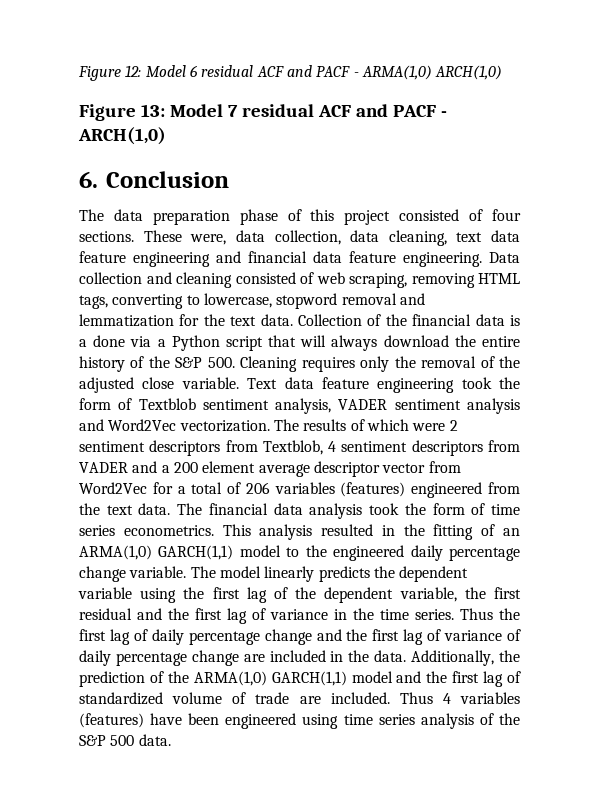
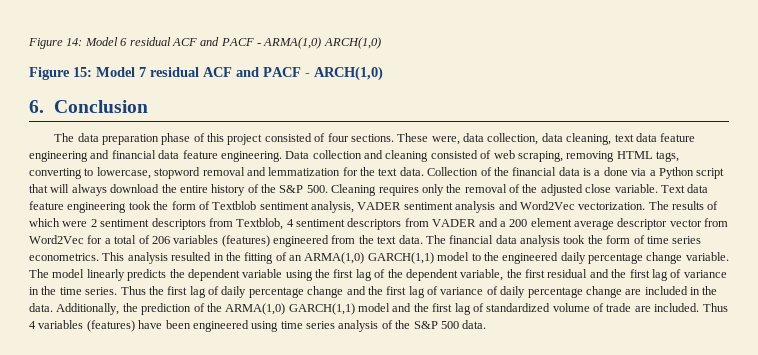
- Figure 12: Model 6 residual ACF and PACF - ARMA(1,0) ARCH(1,0)
+ Figure 14: Model 6 residual ACF and PACF - ARMA(1,0) ARCH(1,0)
- Figure 13: Model 7 residual ACF and PACF - ARCH(1,0)
+ Figure 15: Model 7 residual ACF and PACF - ARCH(1,0)

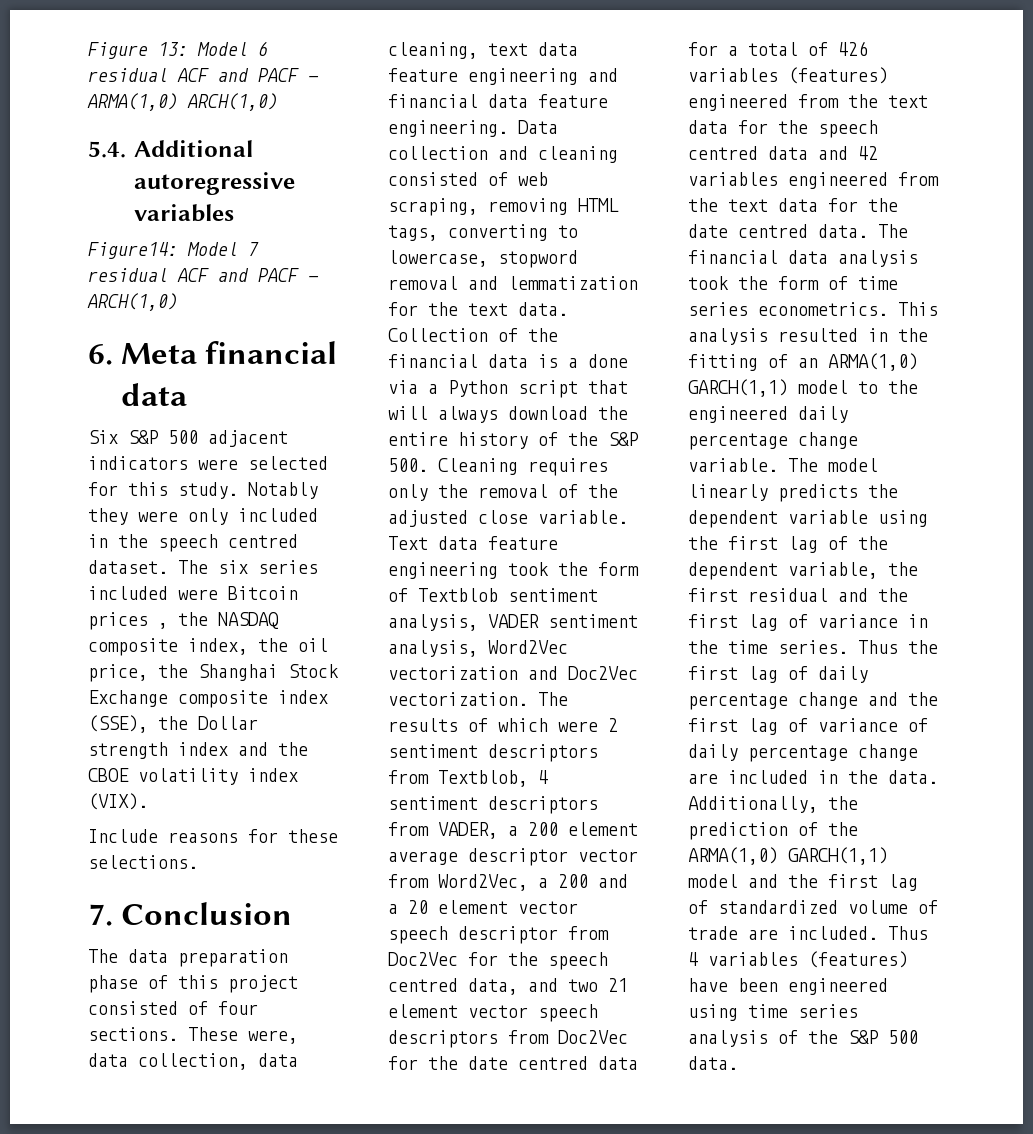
- Figure 14: Model 6 residual ACF and PACF - ARMA(1,0) ARCH(1,0)
+ Figure 13: Model 6 residual ACF and PACF - ARMA(1,0) ARCH(1,0)
- Figure 15: Model 7 residual ACF and PACF - ARCH(1,0)
+ 5.4. Additional autoregressive variables
+ Figure14: Model 7 residual ACF and PACF - ARCH(1,0)
- 6. Conclusion
+ 6. Meta financial data
+ Six S&P 500 adjacent indicators were selected for this study. Notably they were only included in the speech centred dataset. The six series included were Bitcoin prices , the NASDAQ composite index, the oil price, the Shanghai Stock Exchange composite index (SSE), the Dollar strength index and the CBOE volatility index (VIX).
+ Include reasons for these selections.
+ 7. Conclusion
- Text data feature engineering took the form of Textblob sentiment analysis, VADER sentiment analysis and Word2Vec vectorization.
+ Text data feature engineering took the form of Textblob sentiment analysis, VADER sentiment analysis, Word2Vec vectorization and Doc2Vec vectorization.
- The results of which were 2 sentiment descriptors from Textblob, 4 sentiment descriptors from VADER and a 200 element average descriptor vector from Word2Vec for a total of 206 variables (features) engineered from the text data.
+ The results of which were 2 sentiment descriptors from Textblob, 4 sentiment descriptors from VADER, a 200 element average descriptor vector from Word2Vec, a 200 and a 20 element vector speech descriptor from Doc2Vec for the speech centred data, and two 21 element vector speech descriptors from Doc2Vec for the date centred data for a total of 426 variables (features) engineered from the text data for the speech centred data and 42 variables engineered from the text data for the date centred data.

